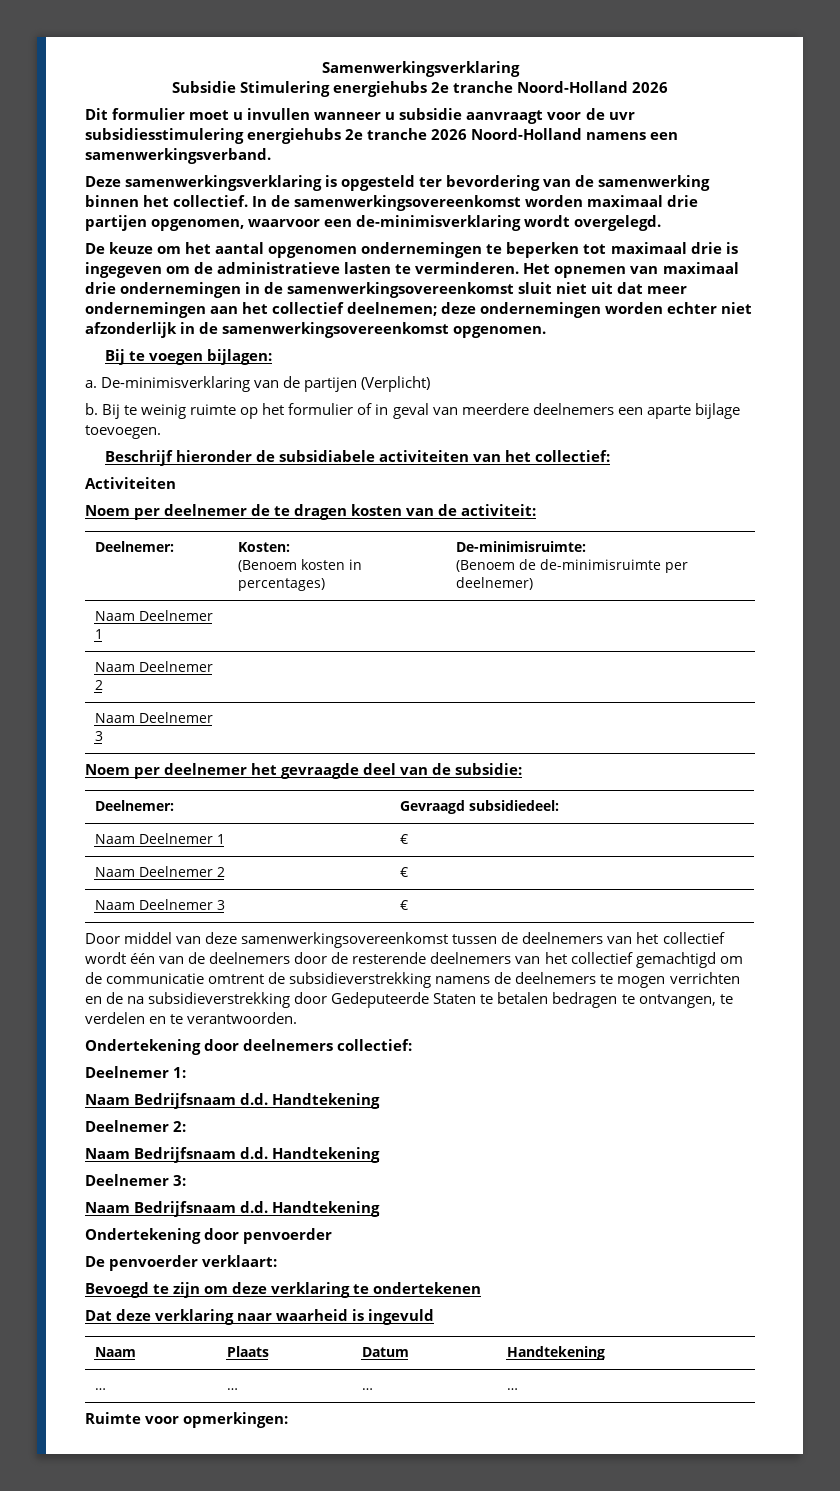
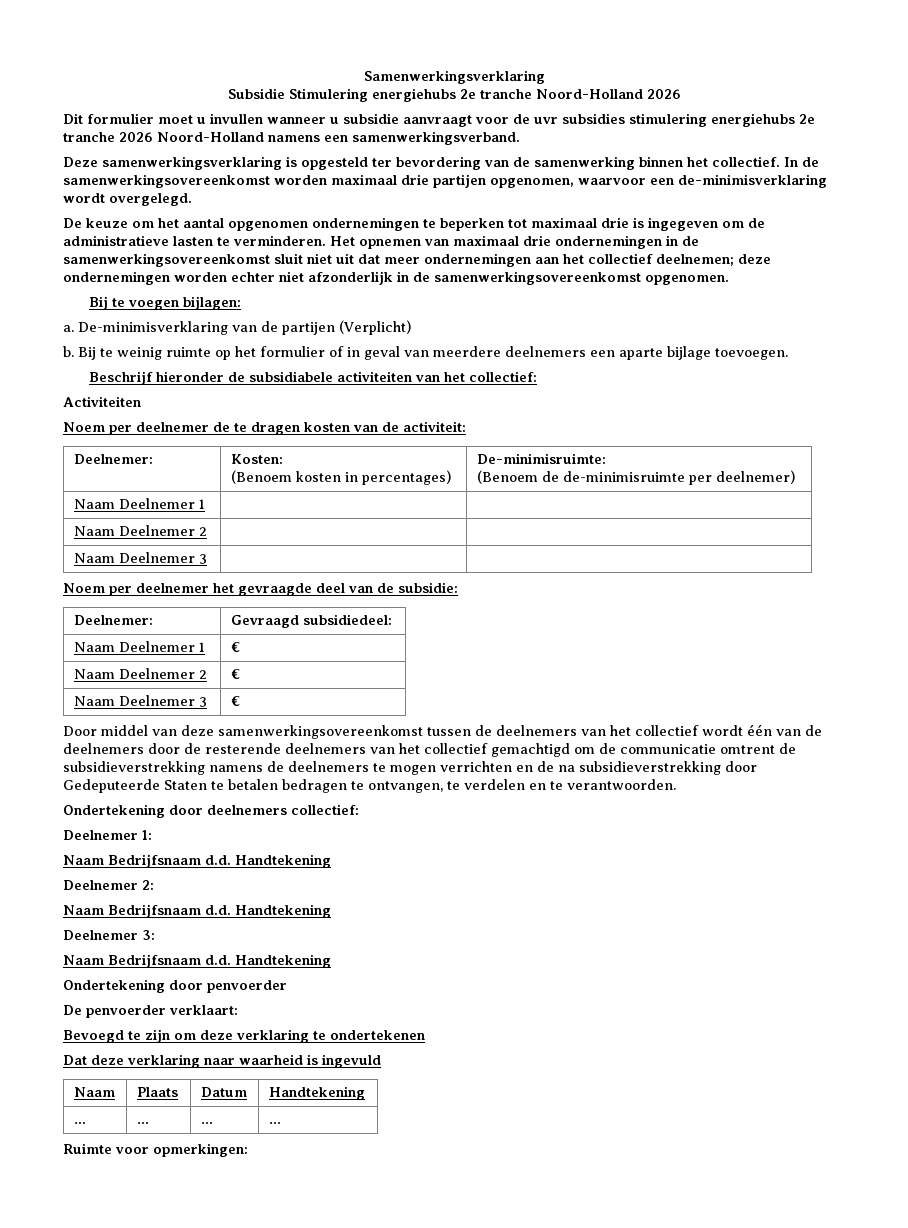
- Dit formulier moet u invullen wanneer u subsidie aanvraagt voor de uvr subsidiesstimulering energiehubs 2e tranche 2026 Noord-Holland namens een samenwerkingsverband.
+ Dit formulier moet u invullen wanneer u subsidie aanvraagt voor de uvr subsidies stimulering energiehubs 2e tranche 2026 Noord-Holland namens een samenwerkingsverband.

